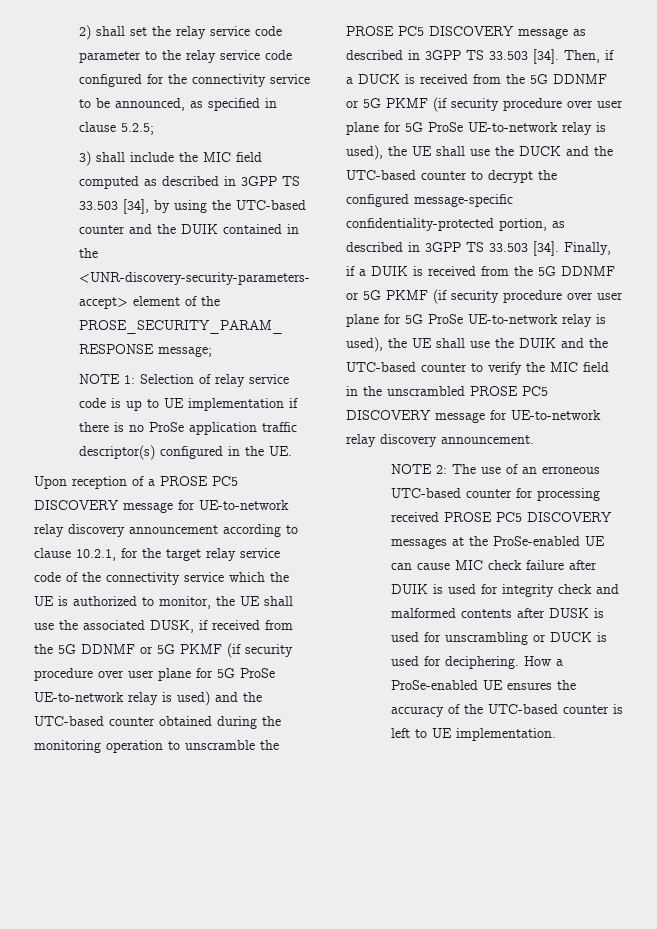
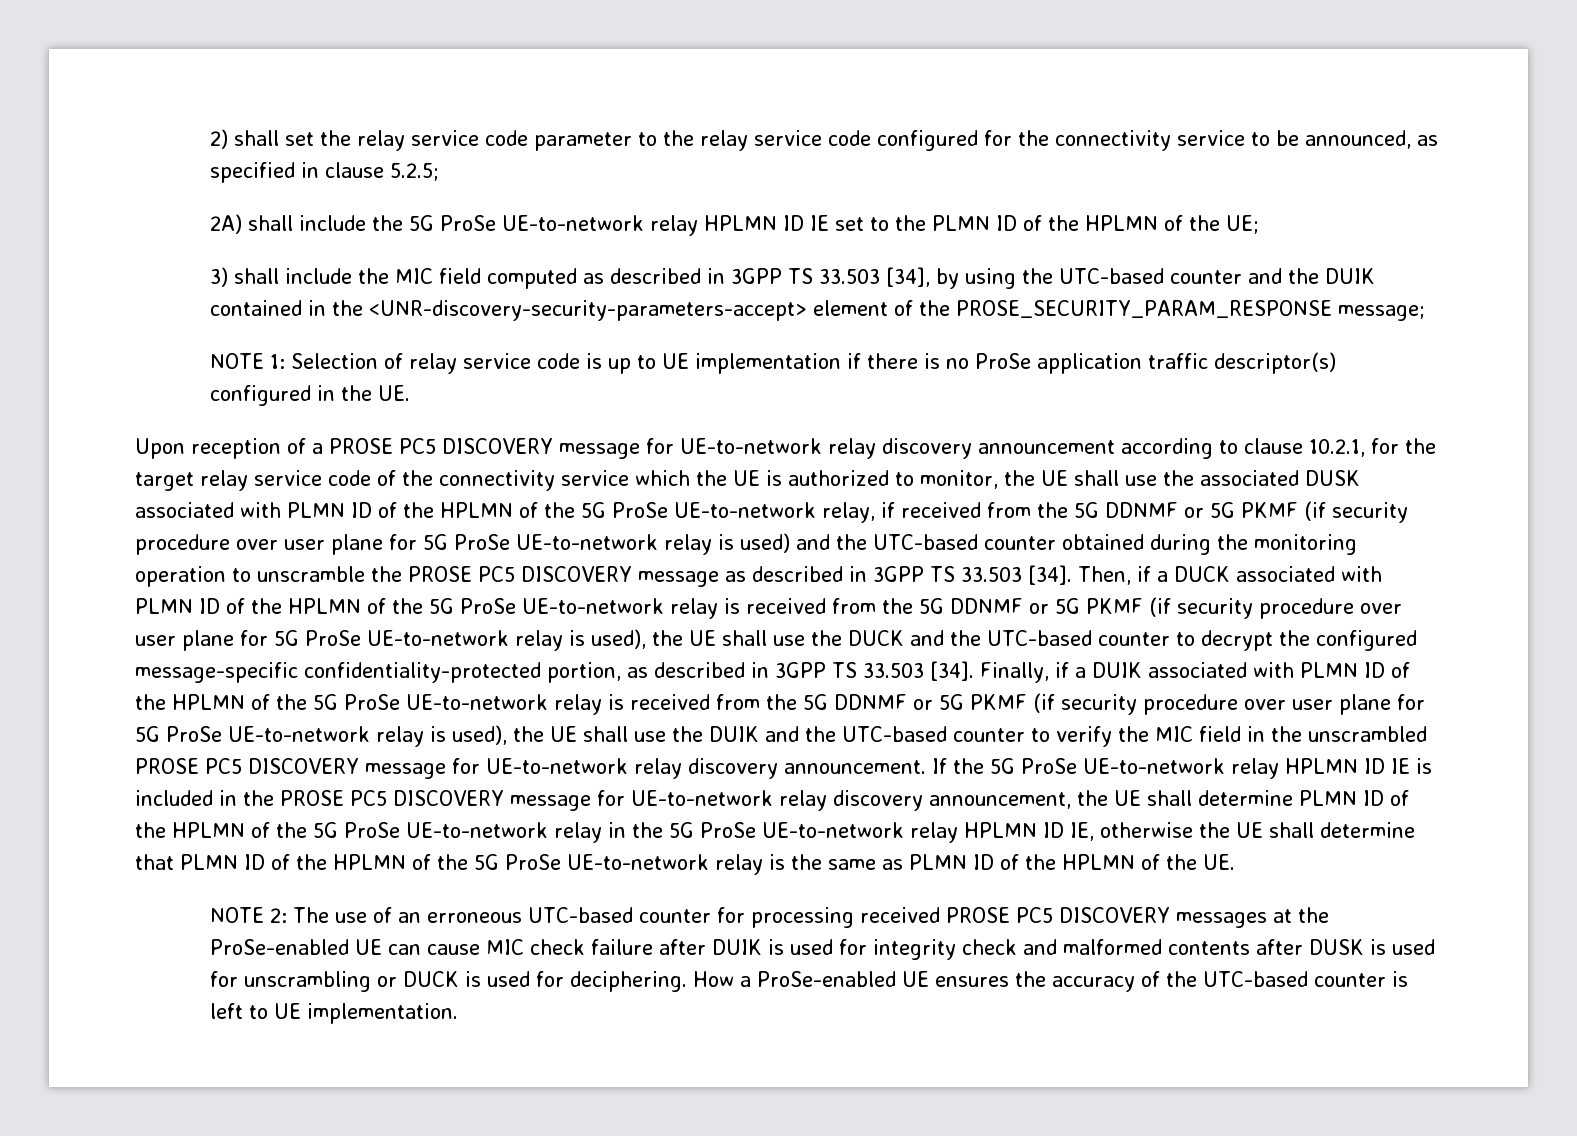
+ 2A) shall include the 5G ProSe UE-to-network relay HPLMN ID IE set to the PLMN ID of the HPLMN of the UE;
- Upon reception of a PROSE PC5 DISCOVERY message for UE-to-network relay discovery announcement according to clause 10.2.1, for the target relay service code of the connectivity service which the UE is authorized to monitor, the UE shall use the associated DUSK, if received from the 5G DDNMF or 5G PKMF (if security procedure over user plane for 5G ProSe UE-to-network relay is used) and the UTC-based counter obtained during the monitoring operation to unscramble the PROSE PC5 DISCOVERY message as described in 3GPP TS 33.503 [34].
+ Upon reception of a PROSE PC5 DISCOVERY message for UE-to-network relay discovery announcement according to clause 10.2.1, for the target relay service code of the connectivity service which the UE is authorized to monitor, the UE shall use the associated DUSK associated with PLMN ID of the HPLMN of the 5G ProSe UE-to-network relay, if received from the 5G DDNMF or 5G PKMF (if security procedure over user plane for 5G ProSe UE-to-network relay is used) and the UTC-based counter obtained during the monitoring operation to unscramble the PROSE PC5 DISCOVERY message as described in 3GPP TS 33.503 [34].
- Then, if a DUCK is received from the 5G DDNMF or 5G PKMF (if security procedure over user plane for 5G ProSe UE-to-network relay is used), the UE shall use the DUCK and the UTC-based counter to decrypt the configured message-specific confidentiality-protected portion, as described in 3GPP TS 33.503 [34].
+ Then, if a DUCK associated with PLMN ID of the HPLMN of the 5G ProSe UE-to-network relay is received from the 5G DDNMF or 5G PKMF (if security procedure over user plane for 5G ProSe UE-to-network relay is used), the UE shall use the DUCK and the UTC-based counter to decrypt the configured message-specific confidentiality-protected portion, as described in 3GPP TS 33.503 [34].
- Finally, if a DUIK is received from the 5G DDNMF or 5G PKMF (if security procedure over user plane for 5G ProSe UE-to-network relay is used), the UE shall use the DUIK and the UTC-based counter to verify the MIC field in the unscrambled PROSE PC5 DISCOVERY message for UE-to-network relay discovery announcement.
+ Finally, if a DUIK associated with PLMN ID of the HPLMN of the 5G ProSe UE-to-network relay is received from the 5G DDNMF or 5G PKMF (if security procedure over user plane for 5G ProSe UE-to-network relay is used), the UE shall use the DUIK and the UTC-based counter to verify the MIC field in the unscrambled PROSE PC5 DISCOVERY message for UE-to-network relay discovery announcement. If the 5G ProSe UE-to-network relay HPLMN ID IE is included in the PROSE PC5 DISCOVERY message for UE-to-network relay discovery announcement, the UE shall determine PLMN ID of the HPLMN of the 5G ProSe UE-to-network relay in the 5G ProSe UE-to-network relay HPLMN ID IE, otherwise the UE shall determine that PLMN ID of the HPLMN of the 5G ProSe UE-to-network relay is the same as PLMN ID of the HPLMN of the UE.

